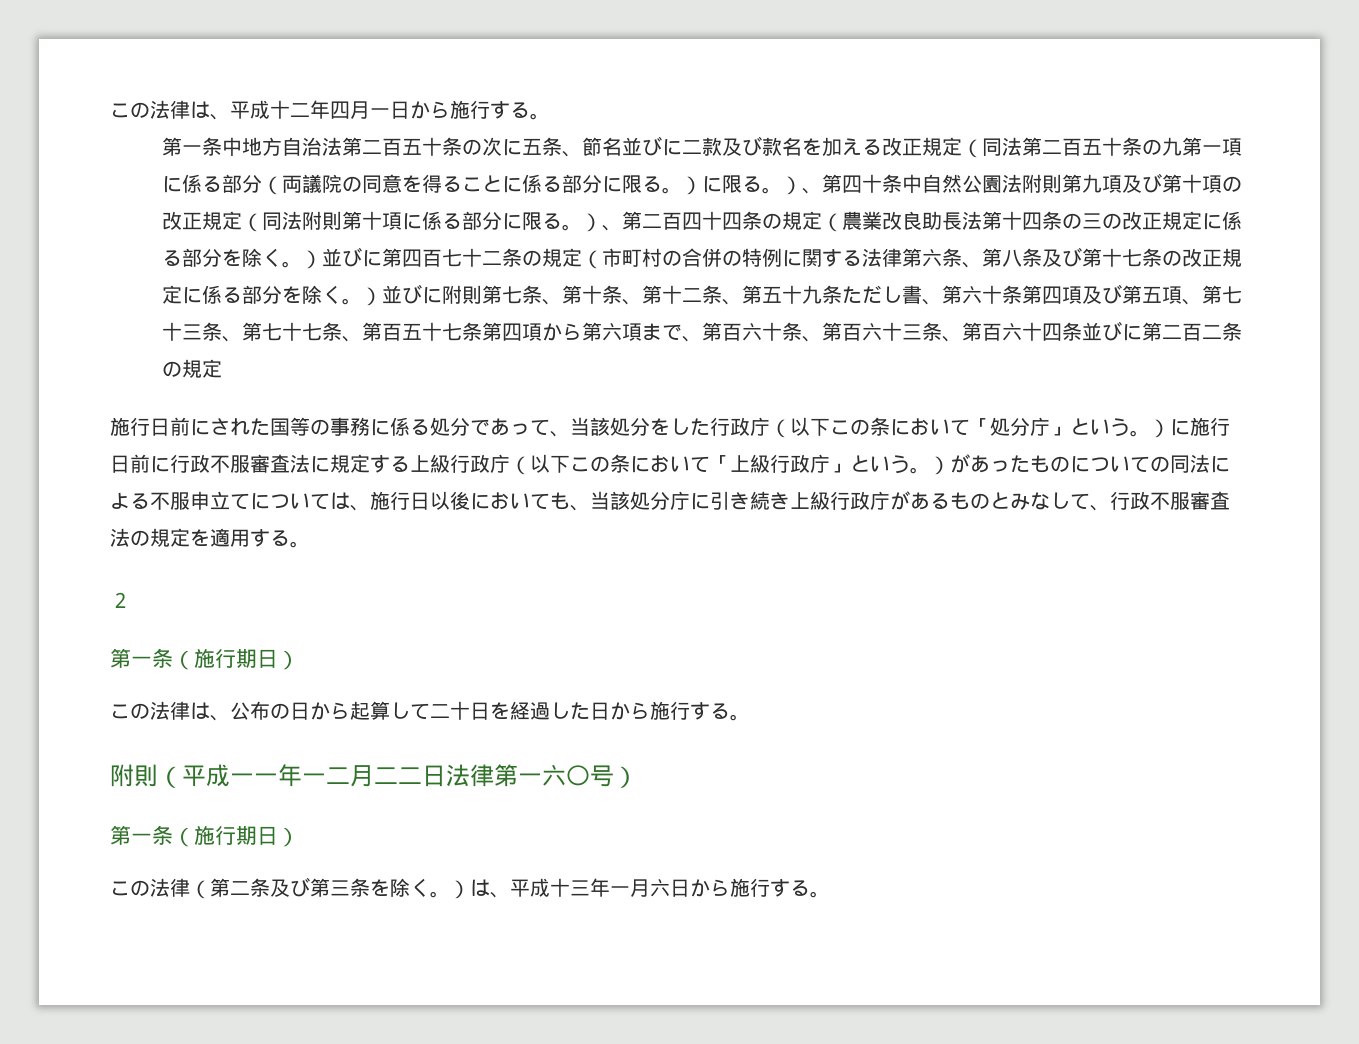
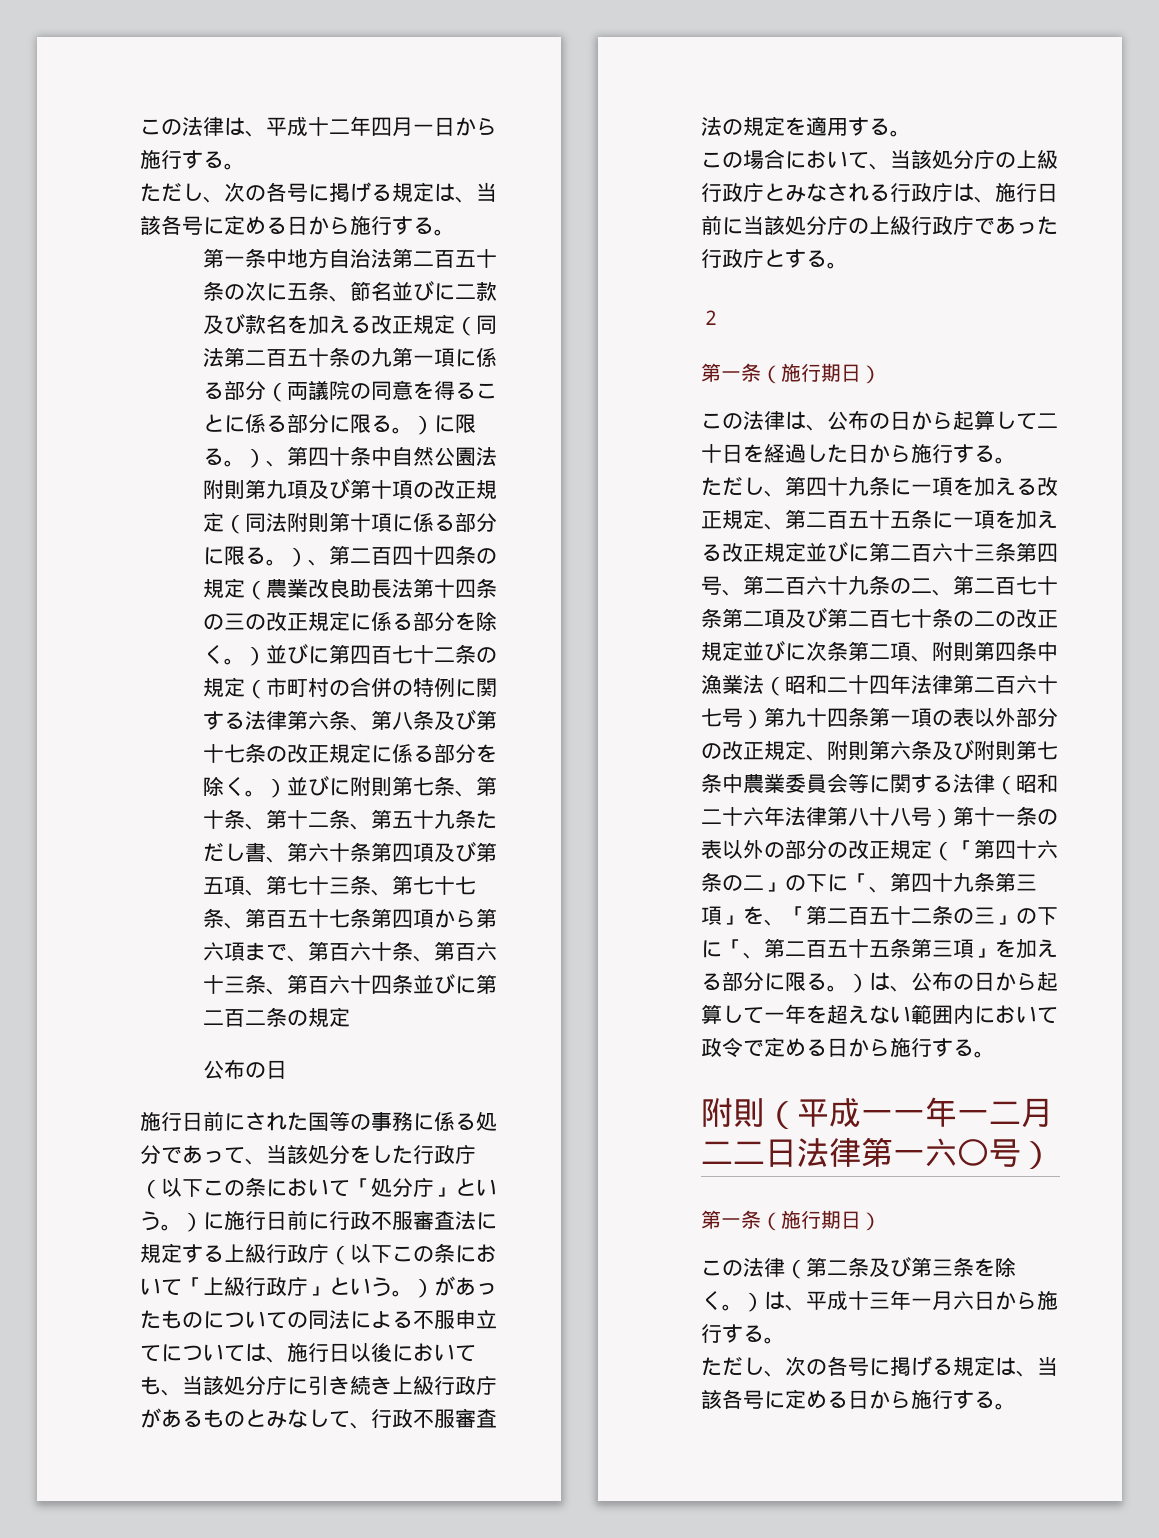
  この法律は、平成十二年四月一日から施行する。
+ ただし、次の各号に掲げる規定は、当該各号に定める日から施行する。
  第一条中地方自治法第二百五十条の次に五条、節名並びに二款及び款名を加える改正規定（同法第二百五十条の九第一項に係る部分（両議院の同意を得ることに係る部分に限る。）に限る。）、第四十条中自然公園法附則第九項及び第十項の改正規定（同法附則第十項に係る部分に限る。）、第二百四十四条の規定（農業改良助長法第十四条の三の改正規定に係る部分を除く。）並びに第四百七十二条の規定（市町村の合併の特例に関する法律第六条、第八条及び第十七条の改正規定に係る部分を除く。）並びに附則第七条、第十条、第十二条、第五十九条ただし書、第六十条第四項及び第五項、第七十三条、第七十七条、第百五十七条第四項から第六項まで、第百六十条、第百六十三条、第百六十四条並びに第二百二条の規定
+ 公布の日
+ この場合において、当該処分庁の上級行政庁とみなされる行政庁は、施行日前に当該処分庁の上級行政庁であった行政庁とする。
+ ただし、第四十九条に一項を加える改正規定、第二百五十五条に一項を加える改正規定並びに第二百六十三条第四号、第二百六十九条の二、第二百七十条第二項及び第二百七十条の二の改正規定並びに次条第二項、附則第四条中漁業法（昭和二十四年法律第二百六十七号）第九十四条第一項の表以外部分の改正規定、附則第六条及び附則第七条中農業委員会等に関する法律（昭和二十六年法律第八十八号）第十一条の表以外の部分の改正規定（「第四十六条の二」の下に「、第四十九条第三項」を、「第二百五十二条の三」の下に「、第二百五十五条第三項」を加える部分に限る。）は、公布の日から起算して一年を超えない範囲内において政令で定める日から施行する。
  この法律（第二条及び第三条を除く。）は、平成十三年一月六日から施行する。
+ ただし、次の各号に掲げる規定は、当該各号に定める日から施行する。

